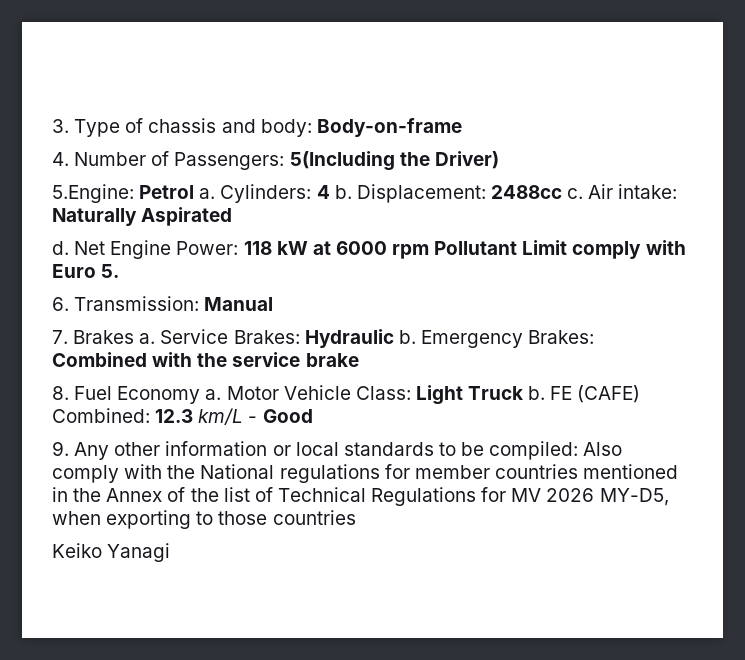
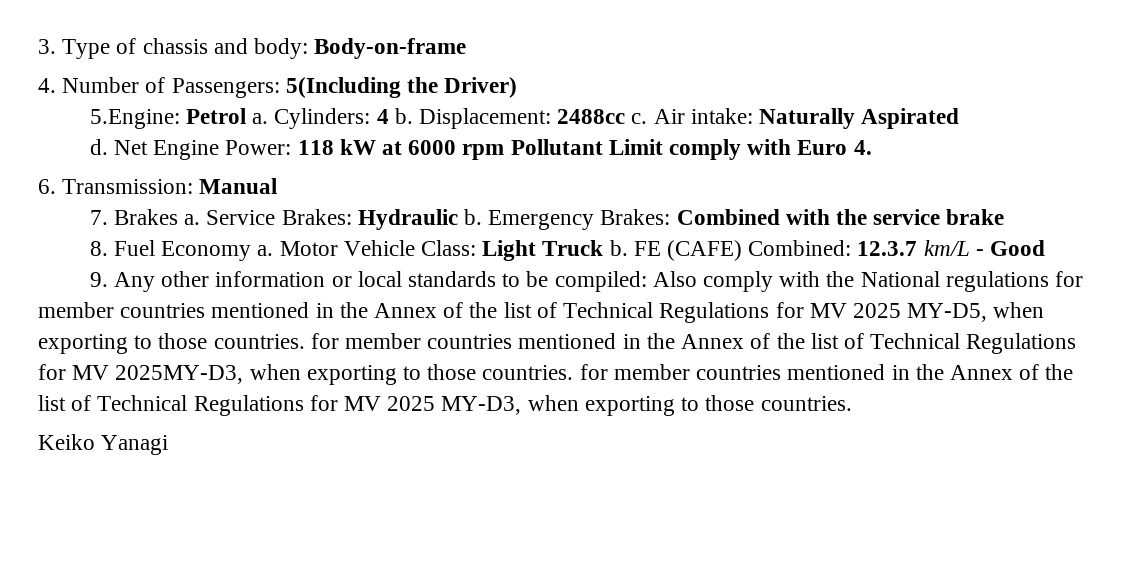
- Net Engine Power: 118 kW at 6000 rpm Pollutant Limit comply with Euro 5.
+ Net Engine Power: 118 kW at 6000 rpm Pollutant Limit comply with Euro 4.
- FE (CAFE) Combined: 12.3 km/L - Good
+ FE (CAFE) Combined: 12.3.7 km/L - Good
- 9. Any other information or local standards to be compiled: Also comply with the National regulations for member countries mentioned in the Annex of the list of Technical Regulations for MV 2026 MY-D5, when exporting to those countries
+ 9. Any other information or local standards to be compiled: Also comply with the National regulations for member countries mentioned in the Annex of the list of Technical Regulations for MV 2025 MY-D5, when exporting to those countries. for member countries mentioned in the Annex of the list of Technical Regulations for MV 2025MY-D3, when exporting to those countries. for member countries mentioned in the Annex of the list of Technical Regulations for MV 2025 MY-D3, when exporting to those countries.

